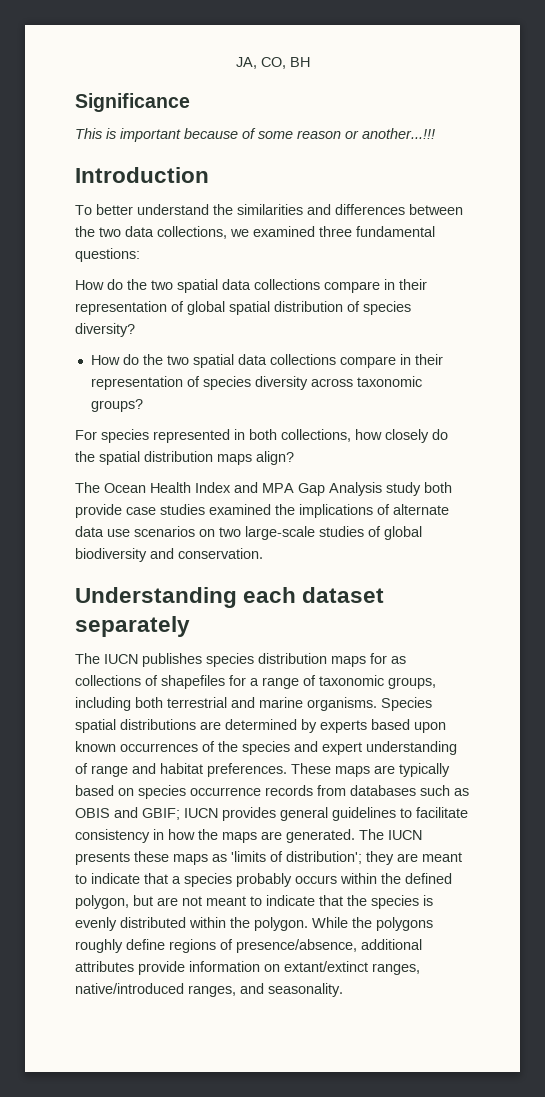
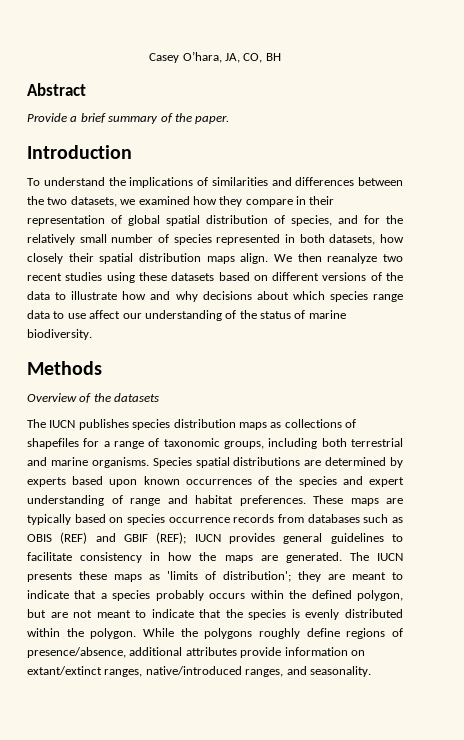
- JA, CO, BH
+ Casey O’hara, JA, CO, BH
- Significance
- This is important because of some reason or another...!!!
+ Abstract
+ Provide a brief summary of the paper.
- To better understand the similarities and differences between the two data collections, we examined three fundamental questions:
- How do the two spatial data collections compare in their representation of global spatial distribution of species diversity?
- How do the two spatial data collections compare in their representation of species diversity across taxonomic groups?
- For species represented in both collections, how closely do the spatial distribution maps align?
- The Ocean Health Index and MPA Gap Analysis study both provide case studies examined the implications of alternate data use scenarios on two large-scale studies of global biodiversity and conservation.
- Understanding each dataset separately
+ To understand the implications of similarities and differences between the two datasets, we examined how they compare in their representation of global spatial distribution of species, and for the relatively small number of species represented in both datasets, how closely their spatial distribution maps align. We then reanalyze two recent studies using these datasets based on different versions of the data to illustrate how and why decisions about which species range data to use affect our understanding of the status of marine biodiversity.
+ Methods
+ Overview of the datasets
- The IUCN publishes species distribution maps for as collections of shapefiles for a range of taxonomic groups, including both terrestrial and marine organisms.
+ The IUCN publishes species distribution maps as collections of shapefiles for a range of taxonomic groups, including both terrestrial and marine organisms.
- These maps are typically based on species occurrence records from databases such as OBIS and GBIF; IUCN provides general guidelines to facilitate consistency in how the maps are generated.
+ These maps are typically based on species occurrence records from databases such as OBIS (REF) and GBIF (REF); IUCN provides general guidelines to facilitate consistency in how the maps are generated.

